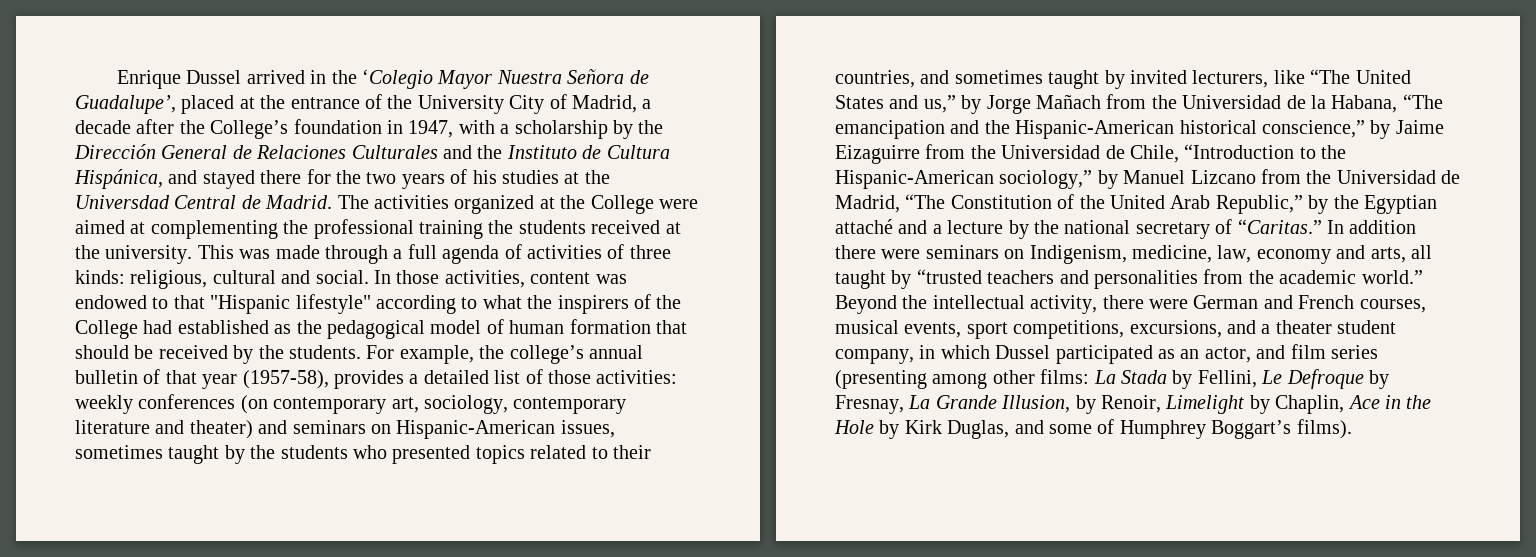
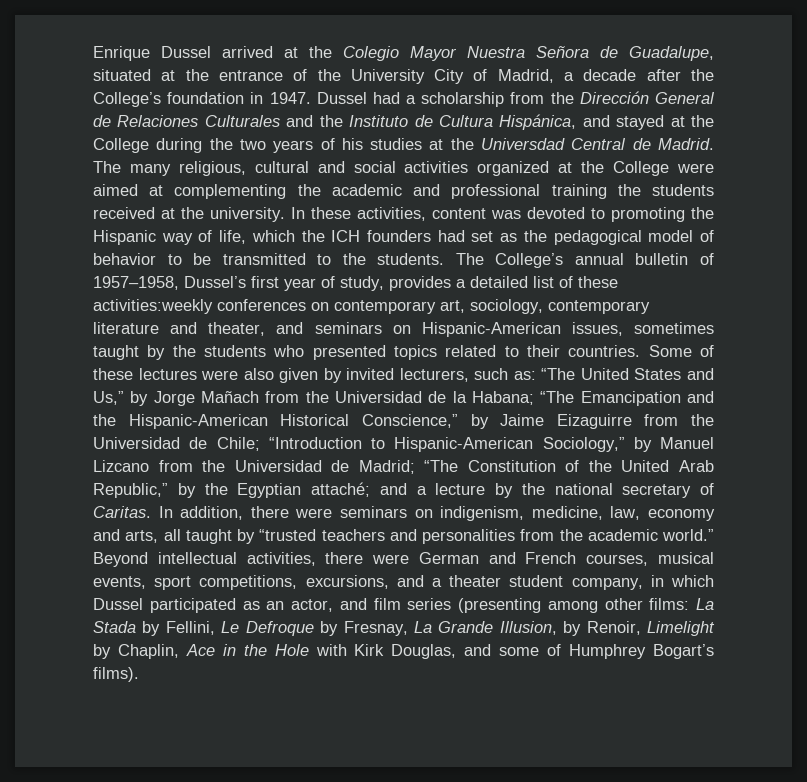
- Enrique Dussel arrived in the ‘Colegio Mayor Nuestra Señora de Guadalupe’, placed at the entrance of the University City of Madrid, a decade after the College’s foundation in 1947, with a scholarship by the Dirección General de Relaciones Culturales and the Instituto de Cultura Hispánica, and stayed there for the two years of his studies at the Universdad Central de Madrid.
+ Enrique Dussel arrived at the Colegio Mayor Nuestra Señora de Guadalupe, situated at the entrance of the University City of Madrid, a decade after the College’s foundation in 1947. Dussel had a scholarship from the Dirección General de Relaciones Culturales and the Instituto de Cultura Hispánica, and stayed at the College during the two years of his studies at the Universdad Central de Madrid.
- The activities organized at the College were aimed at complementing the professional training the students received at the university.
+ The many religious, cultural and social activities organized at the College were aimed at complementing the academic and professional training the students received at the university.
- This was made through a full agenda of activities of three kinds: religious, cultural and social. In those activities, content was endowed to that "Hispanic lifestyle" according to what the inspirers of the College had established as the pedagogical model of human formation that should be received by the students. For example, the college’s annual bulletin of that year (1957-58), provides a detailed list of those activities: weekly conferences (on contemporary art, sociology, contemporary literature and theater) and seminars on Hispanic-American issues, sometimes taught by the students who presented topics related to their countries, and sometimes taught by invited lecturers, like “The United States and us,” by Jorge Mañach from the Universidad de la Habana, “The emancipation and the Hispanic-American historical conscience,” by Jaime Eizaguirre from the Universidad de Chile, “Introduction to the Hispanic-American sociology,” by Manuel Lizcano from the Universidad de Madrid, “The Constitution of the United Arab Republic,” by the Egyptian attaché and a lecture by the national secretary of “Caritas.” In addition there were seminars on Indigenism, medicine, law, economy and arts, all taught by “trusted teachers and personalities from the academic world.”
+ In these activities, content was devoted to promoting the Hispanic way of life, which the ICH founders had set as the pedagogical model of behavior to be transmitted to the students. The College’s annual bulletin of 1957–1958, Dussel’s first year of study, provides a detailed list of these activities:weekly conferences on contemporary art, sociology, contemporary literature and theater, and seminars on Hispanic-American issues, sometimes taught by the students who presented topics related to their countries. Some of these lectures were also given by invited lecturers, such as: “The United States and Us,” by Jorge Mañach from the Universidad de la Habana; “The Emancipation and the Hispanic-American Historical Conscience,” by Jaime Eizaguirre from the Universidad de Chile; “Introduction to Hispanic-American Sociology,” by Manuel Lizcano from the Universidad de Madrid; “The Constitution of the United Arab Republic,” by the Egyptian attaché; and a lecture by the national secretary of Caritas. In addition, there were seminars on indigenism, medicine, law, economy and arts, all taught by “trusted teachers and personalities from the academic world.”
- Beyond the intellectual activity, there were German and French courses, musical events, sport competitions, excursions, and a theater student company, in which Dussel participated as an actor, and film series (presenting among other films: La Stada by Fellini, Le Defroque by Fresnay, La Grande Illusion, by Renoir, Limelight by Chaplin, Ace in the Hole by Kirk Duglas, and some of Humphrey Boggart’s films).
+ Beyond intellectual activities, there were German and French courses, musical events, sport competitions, excursions, and a theater student company, in which Dussel participated as an actor, and film series (presenting among other films: La Stada by Fellini, Le Defroque by Fresnay, La Grande Illusion, by Renoir, Limelight by Chaplin, Ace in the Hole with Kirk Douglas, and some of Humphrey Bogart’s films).

